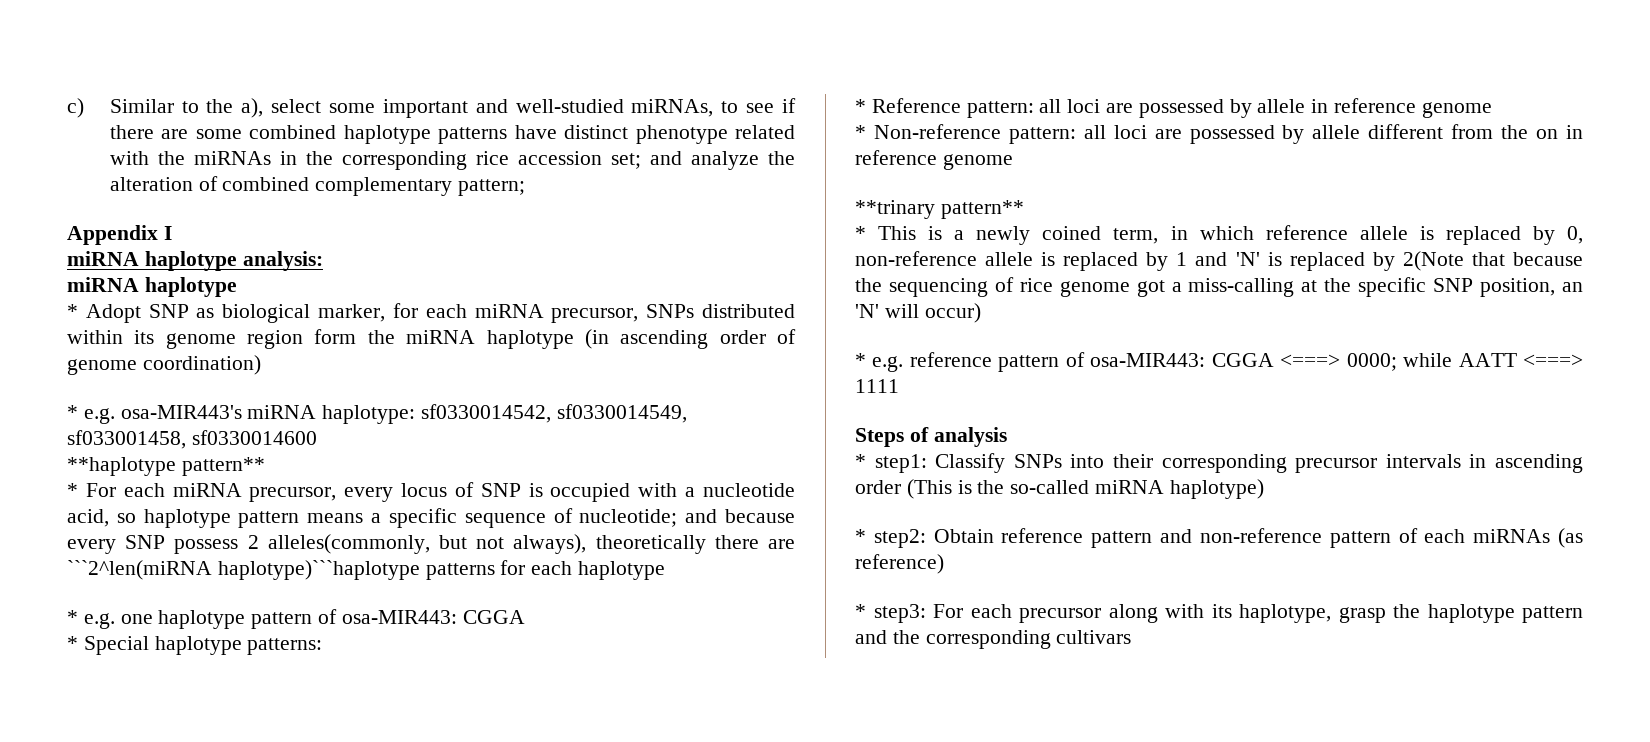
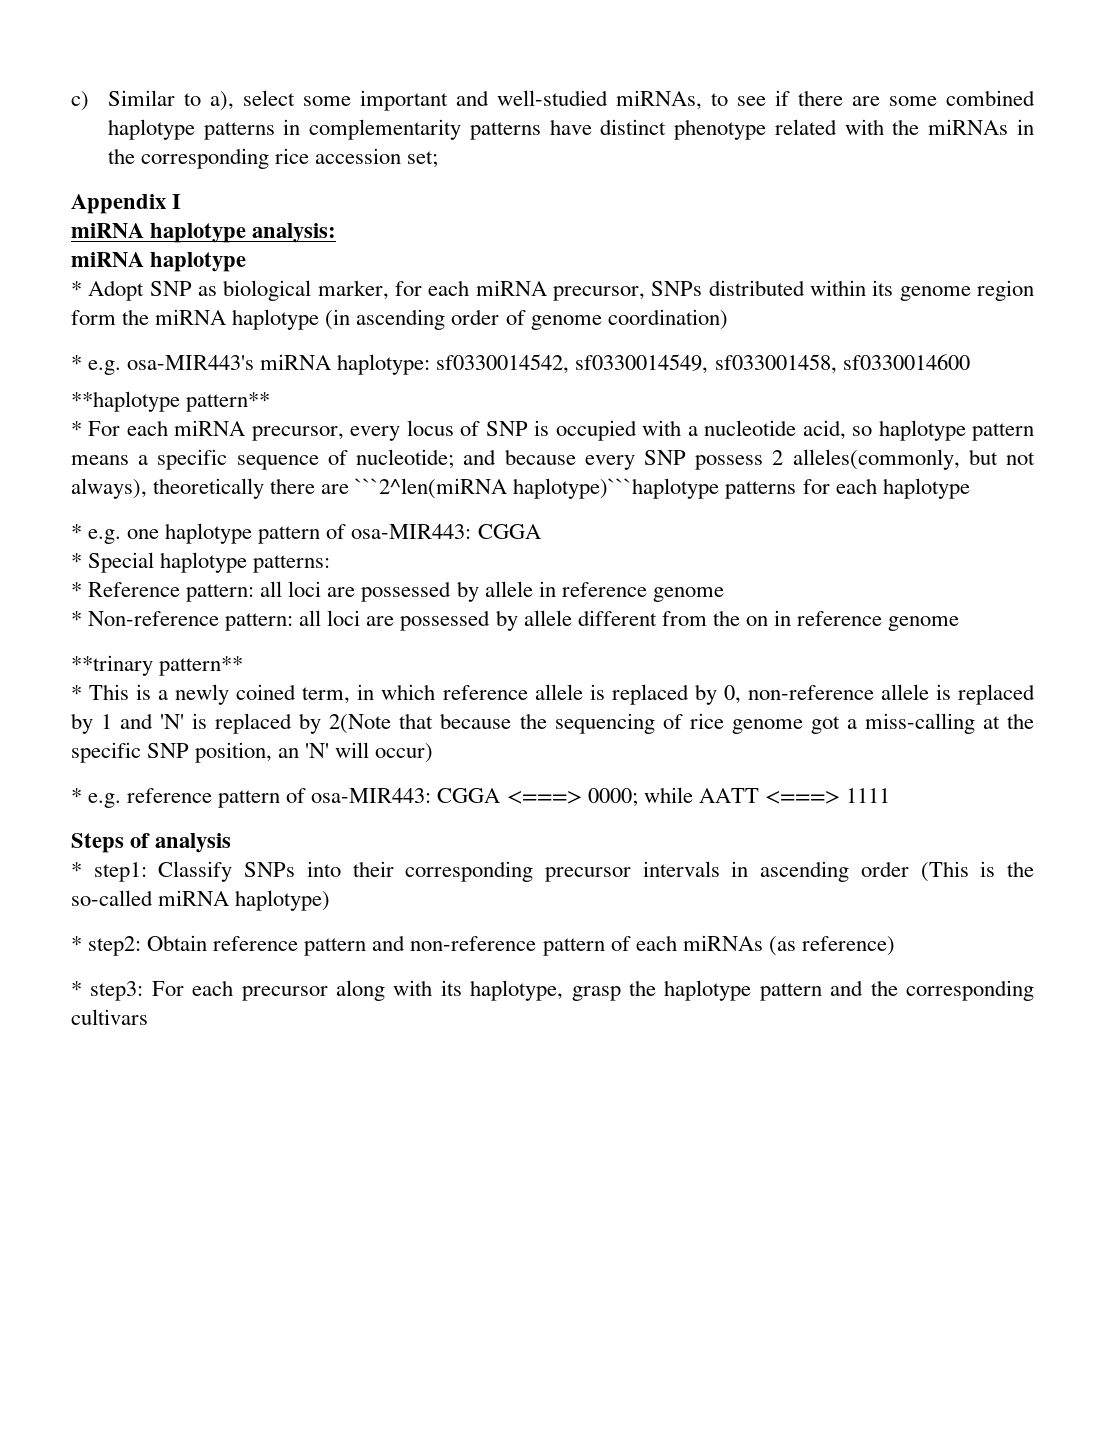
- c) Similar to the a), select some important and well-studied miRNAs, to see if there are some combined haplotype patterns have distinct phenotype related with the miRNAs in the corresponding rice accession set; and analyze the alteration of combined complementary pattern;
+ c) Similar to a), select some important and well-studied miRNAs, to see if there are some combined haplotype patterns in complementarity patterns have distinct phenotype related with the miRNAs in the corresponding rice accession set;

